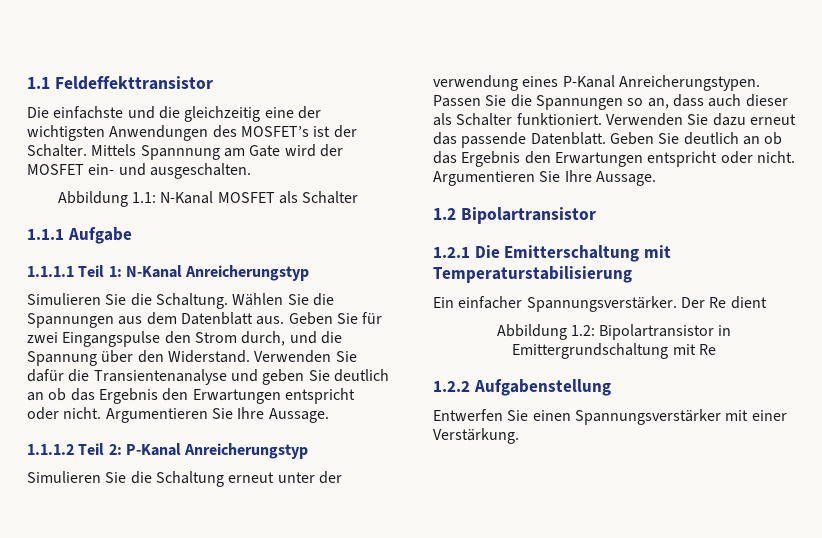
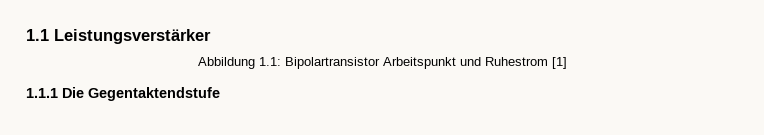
- 1.1 Feldeffekttransistor
- Die einfachste und die gleichzeitig eine der wichtigsten Anwendungen des MOSFET’s ist der Schalter. Mittels Spannnung am Gate wird der MOSFET ein- und ausgeschalten.
- Abbildung 1.1: N-Kanal MOSFET als Schalter
- 1.1.1 Aufgabe
- 1.1.1.1 Teil 1: N-Kanal Anreicherungstyp
- Simulieren Sie die Schaltung. Wählen Sie die Spannungen aus dem Datenblatt aus. Geben Sie für zwei Eingangspulse den Strom durch, und die Spannung über den Widerstand. Verwenden Sie dafür die Transientenanalyse und geben Sie deutlich an ob das Ergebnis den Erwartungen entspricht oder nicht. Argumentieren Sie Ihre Aussage.
- 1.1.1.2 Teil 2: P-Kanal Anreicherungstyp
- Simulieren Sie die Schaltung erneut unter der verwendung eines P-Kanal Anreicherungstypen. Passen Sie die Spannungen so an, dass auch dieser als Schalter funktioniert. Verwenden Sie dazu erneut das passende Datenblatt. Geben Sie deutlich an ob das Ergebnis den Erwartungen entspricht oder nicht. Argumentieren Sie Ihre Aussage.
- 1.2 Bipolartransistor
- 1.2.1 Die Emitterschaltung mit Temperaturstabilisierung
- Ein einfacher Spannungsverstärker. Der Re dient
- Abbildung 1.2: Bipolartransistor in Emittergrundschaltung mit Re
- 1.2.2 Aufgabenstellung
- Entwerfen Sie einen Spannungsverstärker mit einer Verstärkung.
+ 1.1 Leistungsverstärker
+ Abbildung 1.1: Bipolartransistor Arbeitspunkt und Ruhestrom [1]
+ 1.1.1 Die Gegentaktendstufe

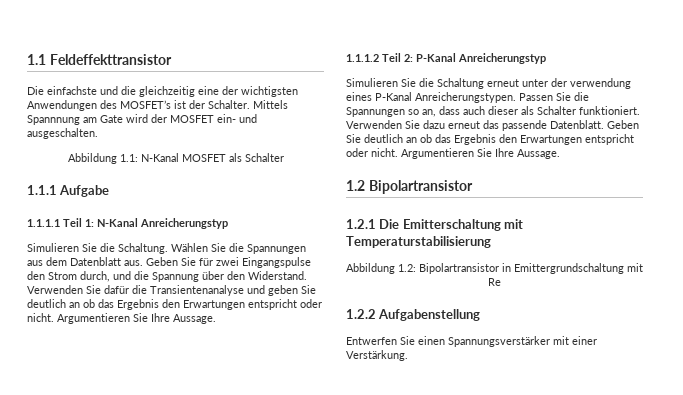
- 1.1 Leistungsverstärker
- Abbildung 1.1: Bipolartransistor Arbeitspunkt und Ruhestrom [1]
- 1.1.1 Die Gegentaktendstufe
+ 1.1 Feldeffekttransistor
+ Die einfachste und die gleichzeitig eine der wichtigsten Anwendungen des MOSFET’s ist der Schalter. Mittels Spannnung am Gate wird der MOSFET ein- und ausgeschalten.
+ Abbildung 1.1: N-Kanal MOSFET als Schalter
+ 1.1.1 Aufgabe
+ 1.1.1.1 Teil 1: N-Kanal Anreicherungstyp
+ Simulieren Sie die Schaltung. Wählen Sie die Spannungen aus dem Datenblatt aus. Geben Sie für zwei Eingangspulse den Strom durch, und die Spannung über den Widerstand. Verwenden Sie dafür die Transientenanalyse und geben Sie deutlich an ob das Ergebnis den Erwartungen entspricht oder nicht. Argumentieren Sie Ihre Aussage.
+ 1.1.1.2 Teil 2: P-Kanal Anreicherungstyp
+ Simulieren Sie die Schaltung erneut unter der verwendung eines P-Kanal Anreicherungstypen. Passen Sie die Spannungen so an, dass auch dieser als Schalter funktioniert. Verwenden Sie dazu erneut das passende Datenblatt. Geben Sie deutlich an ob das Ergebnis den Erwartungen entspricht oder nicht. Argumentieren Sie Ihre Aussage.
+ 1.2 Bipolartransistor
+ 1.2.1 Die Emitterschaltung mit Temperaturstabilisierung
+ Abbildung 1.2: Bipolartransistor in Emittergrundschaltung mit Re
+ 1.2.2 Aufgabenstellung
+ Entwerfen Sie einen Spannungsverstärker mit einer Verstärkung.

